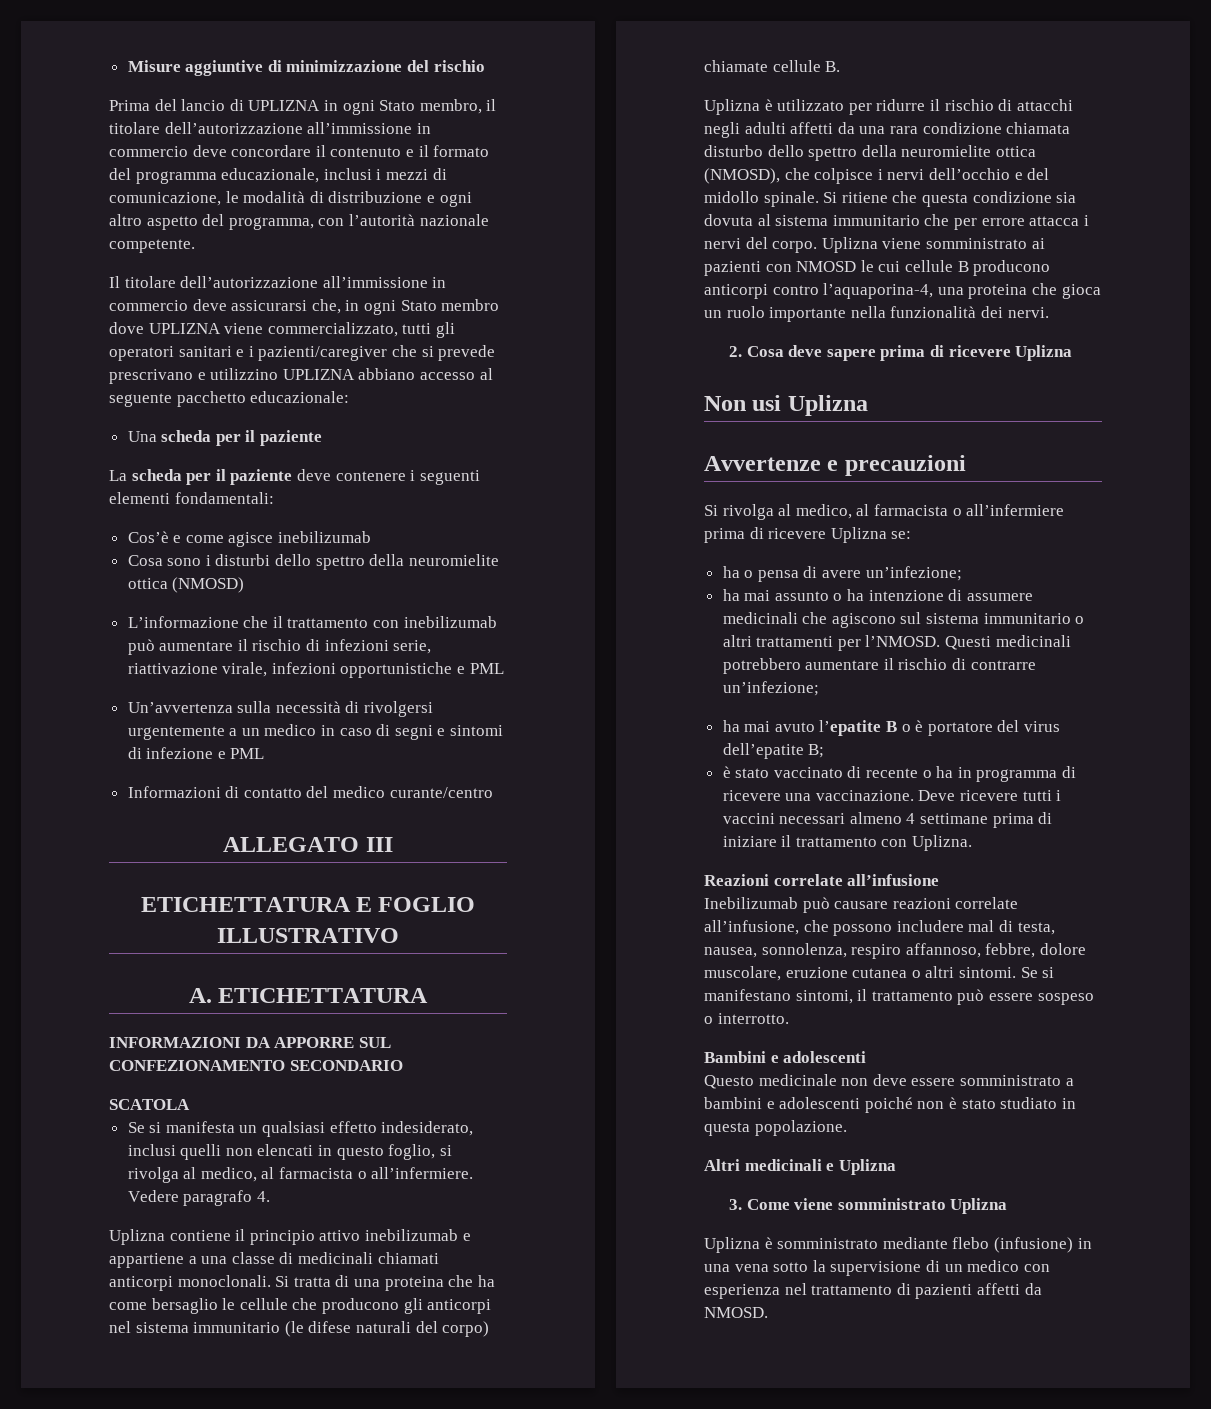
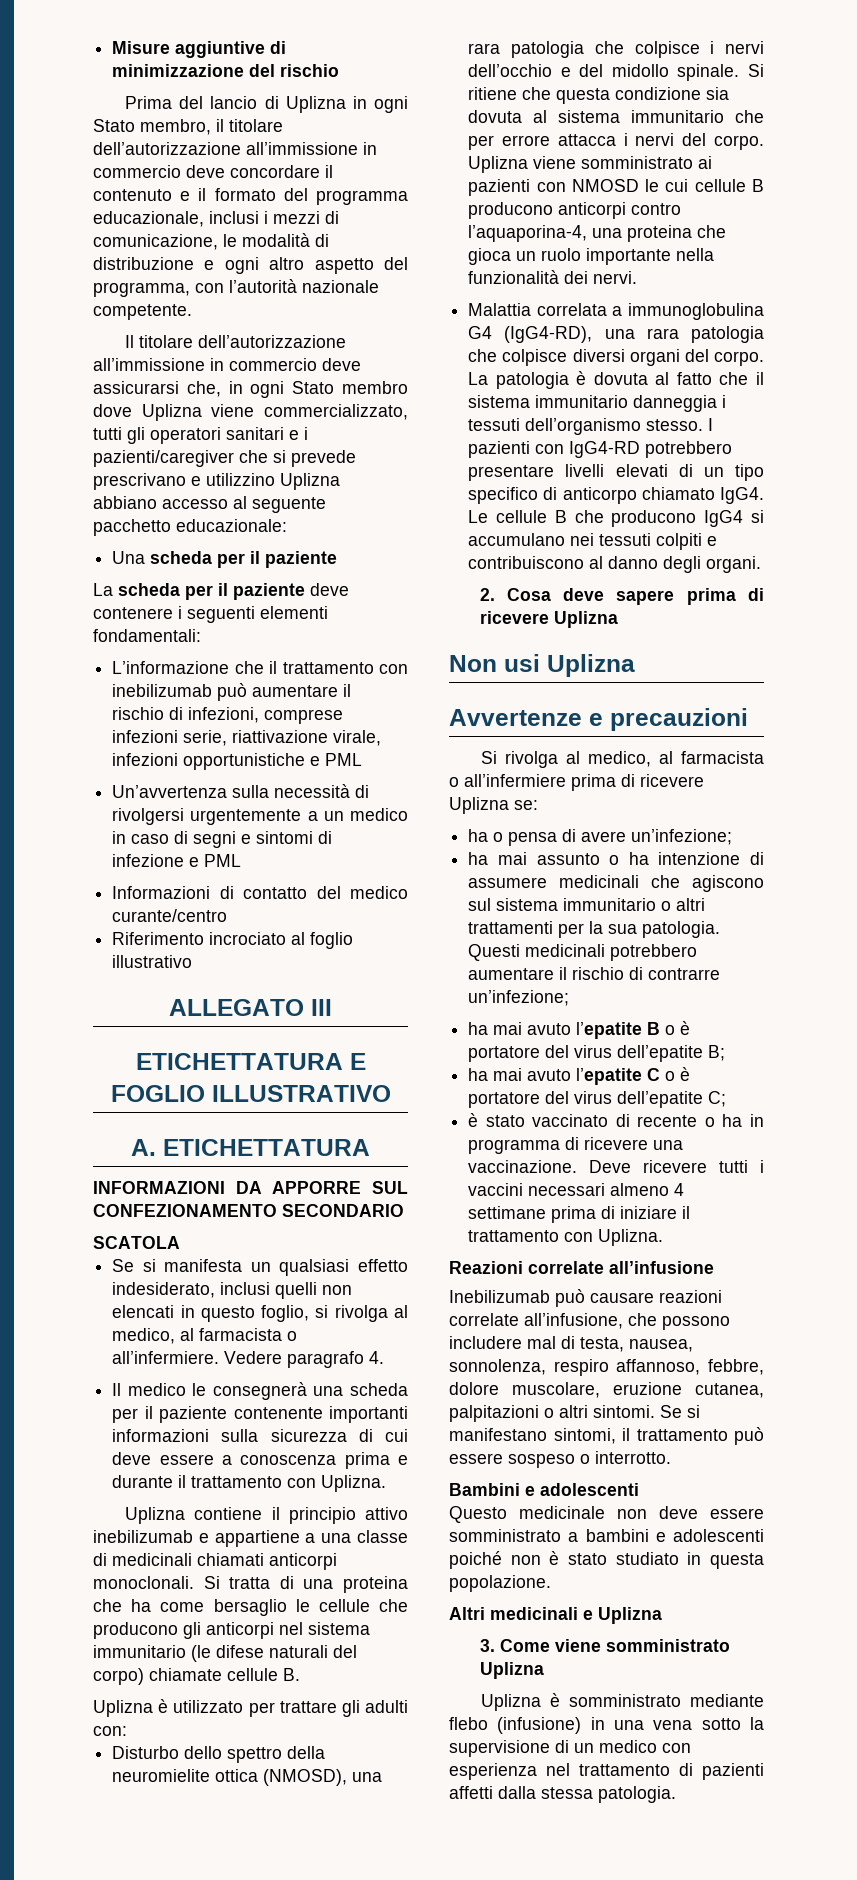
- Prima del lancio di UPLIZNA in ogni Stato membro, il titolare dell’autorizzazione all’immissione in commercio deve concordare il contenuto e il formato del programma educazionale, inclusi i mezzi di comunicazione, le modalità di distribuzione e ogni altro aspetto del programma, con l’autorità nazionale competente.
+ Prima del lancio di Uplizna in ogni Stato membro, il titolare dell’autorizzazione all’immissione in commercio deve concordare il contenuto e il formato del programma educazionale, inclusi i mezzi di comunicazione, le modalità di distribuzione e ogni altro aspetto del programma, con l’autorità nazionale competente.
- Il titolare dell’autorizzazione all’immissione in commercio deve assicurarsi che, in ogni Stato membro dove UPLIZNA viene commercializzato, tutti gli operatori sanitari e i pazienti/caregiver che si prevede prescrivano e utilizzino UPLIZNA abbiano accesso al seguente pacchetto educazionale:
+ Il titolare dell’autorizzazione all’immissione in commercio deve assicurarsi che, in ogni Stato membro dove Uplizna viene commercializzato, tutti gli operatori sanitari e i pazienti/caregiver che si prevede prescrivano e utilizzino Uplizna abbiano accesso al seguente pacchetto educazionale:
- Cos’è e come agisce inebilizumab
- Cosa sono i disturbi dello spettro della neuromielite ottica (NMOSD)
- L’informazione che il trattamento con inebilizumab può aumentare il rischio di infezioni serie, riattivazione virale, infezioni opportunistiche e PML
+ L’informazione che il trattamento con inebilizumab può aumentare il rischio di infezioni, comprese infezioni serie, riattivazione virale, infezioni opportunistiche e PML
+ Riferimento incrociato al foglio illustrativo
+ Il medico le consegnerà una scheda per il paziente contenente importanti informazioni sulla sicurezza di cui deve essere a conoscenza prima e durante il trattamento con Uplizna.
- Uplizna è utilizzato per ridurre il rischio di attacchi negli adulti affetti da una rara condizione chiamata disturbo dello spettro della neuromielite ottica (NMOSD), che colpisce i nervi dell’occhio e del midollo spinale.
+ Uplizna è utilizzato per trattare gli adulti con:
+ Disturbo dello spettro della neuromielite ottica (NMOSD), una rara patologia che colpisce i nervi dell’occhio e del midollo spinale.
+ Malattia correlata a immunoglobulina G4 (IgG4-RD), una rara patologia che colpisce diversi organi del corpo. La patologia è dovuta al fatto che il sistema immunitario danneggia i tessuti dell’organismo stesso. I pazienti con IgG4-RD potrebbero presentare livelli elevati di un tipo specifico di anticorpo chiamato IgG4. Le cellule B che producono IgG4 si accumulano nei tessuti colpiti e contribuiscono al danno degli organi.
- ha mai assunto o ha intenzione di assumere medicinali che agiscono sul sistema immunitario o altri trattamenti per l’NMOSD.
+ ha mai assunto o ha intenzione di assumere medicinali che agiscono sul sistema immunitario o altri trattamenti per la sua patologia.
+ ha mai avuto l’epatite C o è portatore del virus dell’epatite C;
- Inebilizumab può causare reazioni correlate all’infusione, che possono includere mal di testa, nausea, sonnolenza, respiro affannoso, febbre, dolore muscolare, eruzione cutanea o altri sintomi.
+ Inebilizumab può causare reazioni correlate all’infusione, che possono includere mal di testa, nausea, sonnolenza, respiro affannoso, febbre, dolore muscolare, eruzione cutanea, palpitazioni o altri sintomi.
- Uplizna è somministrato mediante flebo (infusione) in una vena sotto la supervisione di un medico con esperienza nel trattamento di pazienti affetti da NMOSD.
+ Uplizna è somministrato mediante flebo (infusione) in una vena sotto la supervisione di un medico con esperienza nel trattamento di pazienti affetti dalla stessa patologia.

